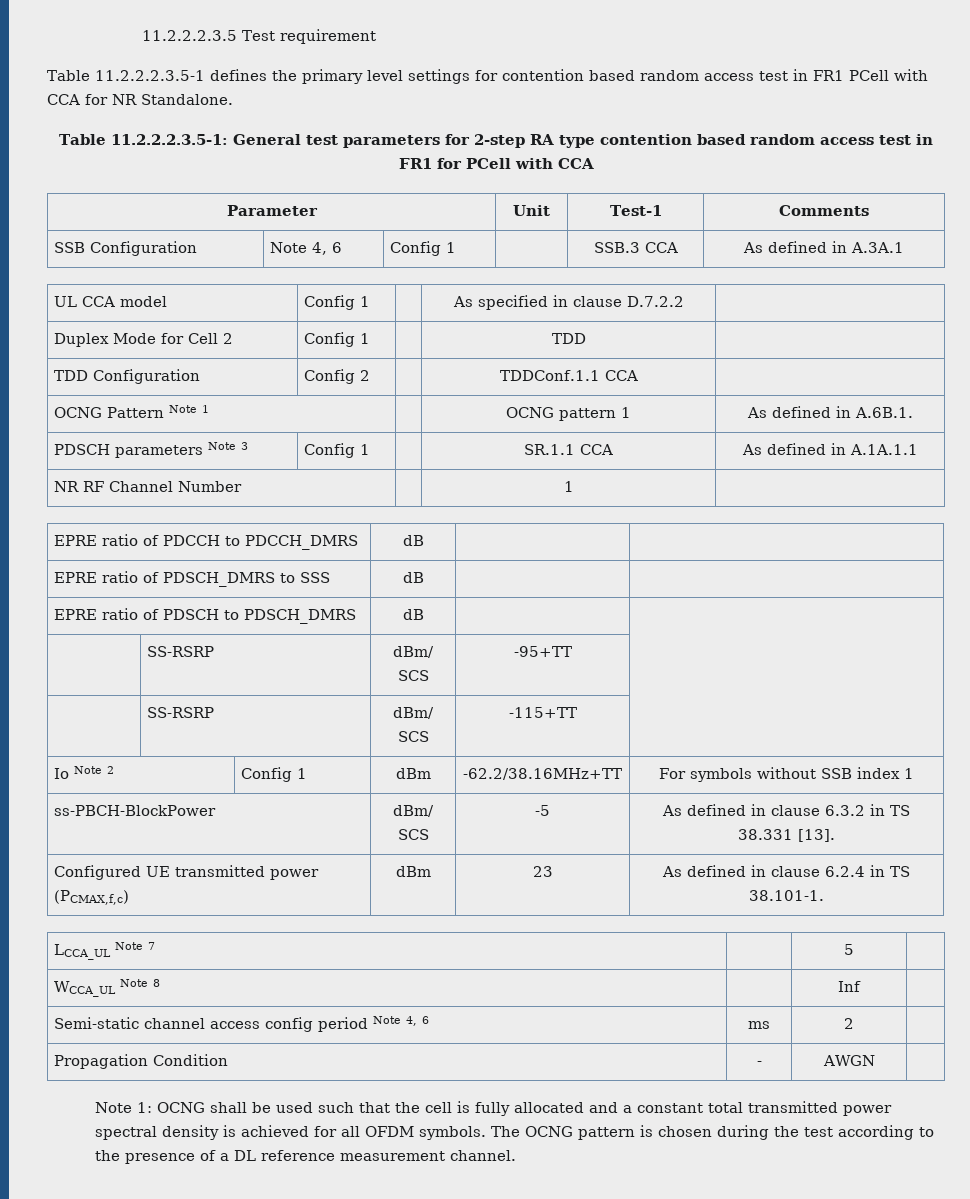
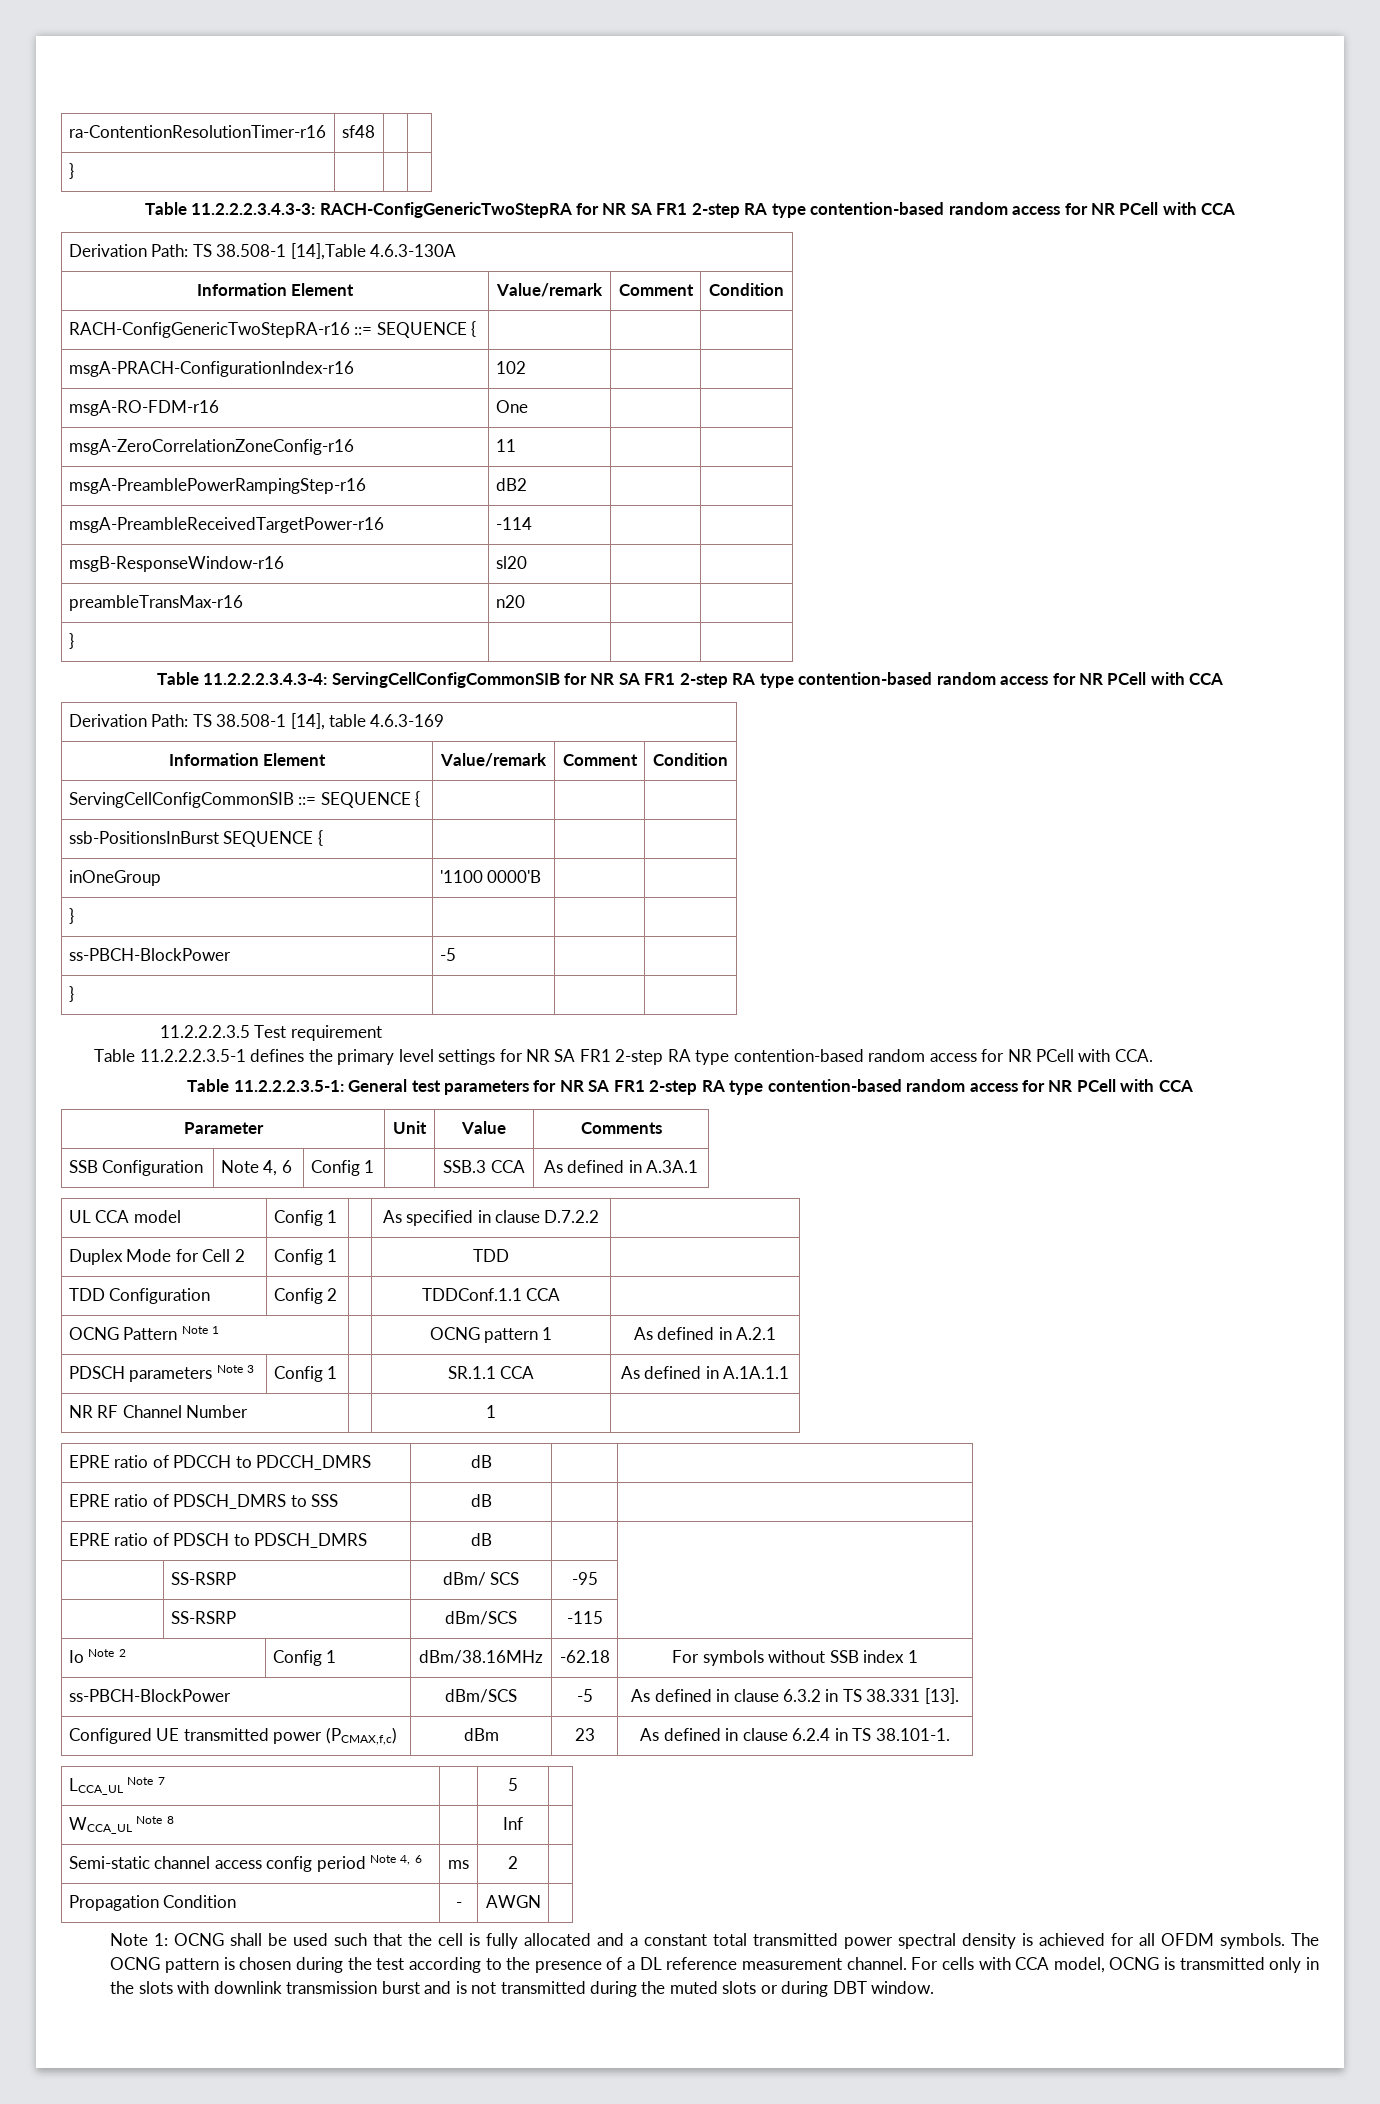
+ ra-ContentionResolutionTimer-r16 | sf48 | |
+ } | | |
+ Table 11.2.2.2.3.4.3-3: RACH-ConfigGenericTwoStepRA for NR SA FR1 2-step RA type contention-based random access for NR PCell with CCA
+ Derivation Path: TS 38.508-1 [14],Table 4.6.3-130A
+ Information Element | Value/remark | Comment | Condition
+ RACH-ConfigGenericTwoStepRA-r16 ::= SEQUENCE { | | |
+ msgA-PRACH-ConfigurationIndex-r16 | 102 | |
+ msgA-RO-FDM-r16 | One | |
+ msgA-ZeroCorrelationZoneConfig-r16 | 11 | |
+ msgA-PreamblePowerRampingStep-r16 | dB2 | |
+ msgA-PreambleReceivedTargetPower-r16 | -114 | |
+ msgB-ResponseWindow-r16 | sl20 | |
+ preambleTransMax-r16 | n20 | |
+ } | | |
+ Table 11.2.2.2.3.4.3-4: ServingCellConfigCommonSIB for NR SA FR1 2-step RA type contention-based random access for NR PCell with CCA
+ Derivation Path: TS 38.508-1 [14], table 4.6.3-169
+ Information Element | Value/remark | Comment | Condition
+ ServingCellConfigCommonSIB ::= SEQUENCE { | | |
+ ssb-PositionsInBurst SEQUENCE { | | |
+ inOneGroup | '1100 0000'B | |
+ } | | |
+ ss-PBCH-BlockPower | -5 | |
+ } | | |
- Table 11.2.2.2.3.5-1 defines the primary level settings for contention based random access test in FR1 PCell with CCA for NR Standalone.
+ Table 11.2.2.2.3.5-1 defines the primary level settings for NR SA FR1 2-step RA type contention-based random access for NR PCell with CCA.
- Table 11.2.2.2.3.5-1: General test parameters for 2-step RA type contention based random access test in FR1 for PCell with CCA
+ Table 11.2.2.2.3.5-1: General test parameters for NR SA FR1 2-step RA type contention-based random access for NR PCell with CCA
- Parameter | Unit | Test-1 | Comments
+ Parameter | Unit | Value | Comments
- OCNG Pattern Note 1 | | OCNG pattern 1 | As defined in A.6B.1.
+ OCNG Pattern Note 1 | | OCNG pattern 1 | As defined in A.2.1
- | SS-RSRP | dBm/ SCS | -95+TT |
- | SS-RSRP | dBm/ SCS | -115+TT |
+ | SS-RSRP | dBm/ SCS | -95 |
+ | SS-RSRP | dBm/SCS | -115 |
- Io Note 2 | Config 1 | dBm | -62.2/38.16MHz+TT | For symbols without SSB index 1
+ Io Note 2 | Config 1 | dBm/38.16MHz | -62.18 | For symbols without SSB index 1
- ss-PBCH-BlockPower | dBm/ SCS | -5 | As defined in clause 6.3.2 in TS 38.331 [13].
+ ss-PBCH-BlockPower | dBm/SCS | -5 | As defined in clause 6.3.2 in TS 38.331 [13].
+ For cells with CCA model, OCNG is transmitted only in the slots with downlink transmission burst and is not transmitted during the muted slots or during DBT window.

